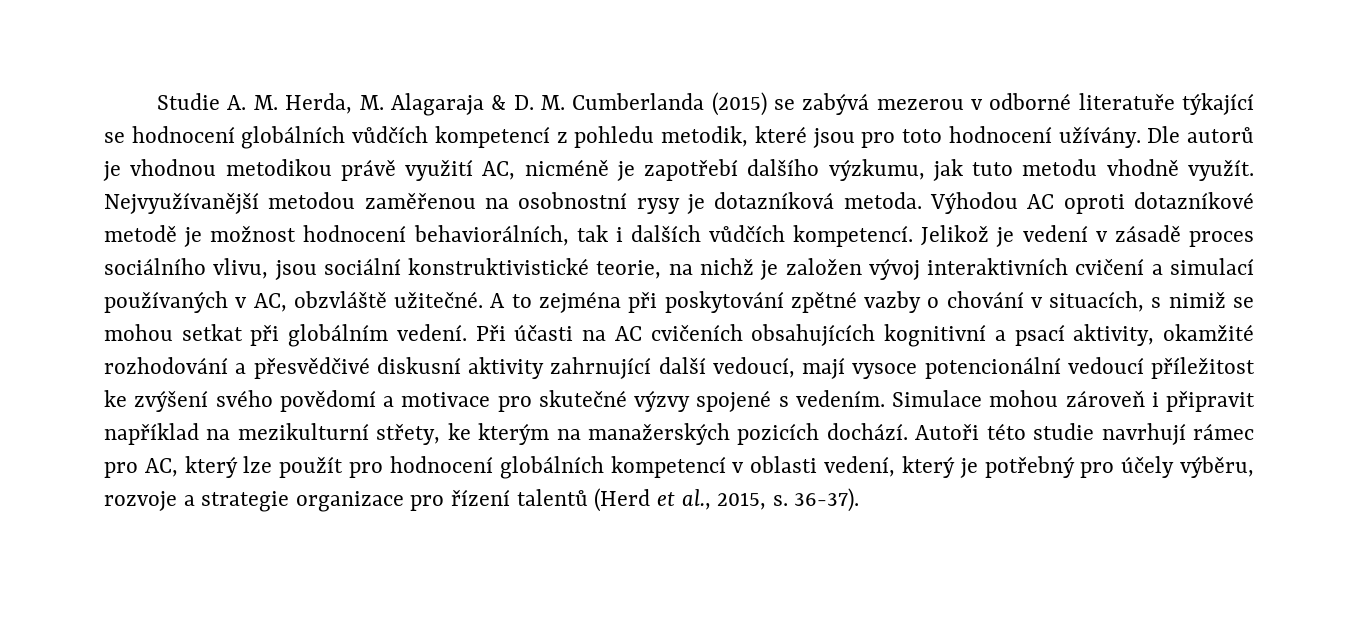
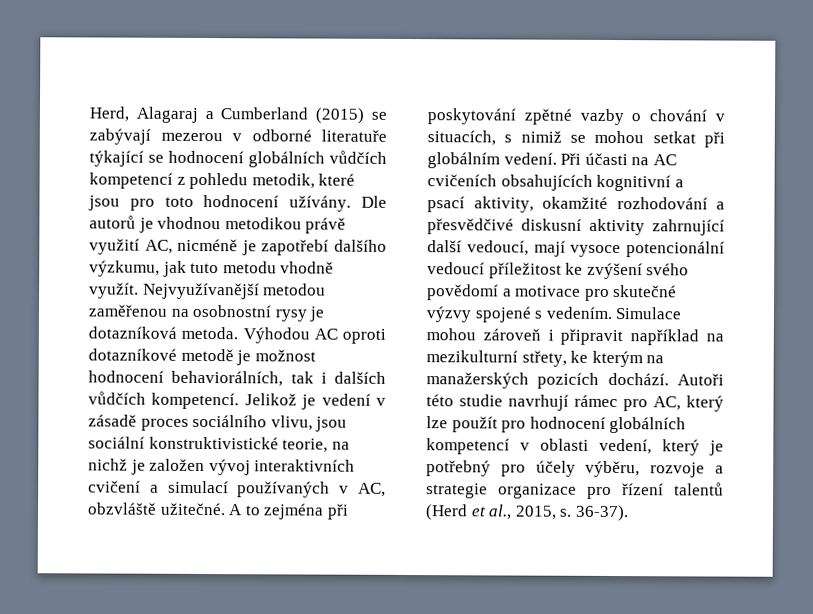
- Studie A. M. Herda, M. Alagaraja & D. M. Cumberlanda (2015) se zabývá mezerou v odborné literatuře týkající se hodnocení globálních vůdčích kompetencí z pohledu metodik, které jsou pro toto hodnocení užívány.
+ Herd, Alagaraj a Cumberland (2015) se zabývají mezerou v odborné literatuře týkající se hodnocení globálních vůdčích kompetencí z pohledu metodik, které jsou pro toto hodnocení užívány.

